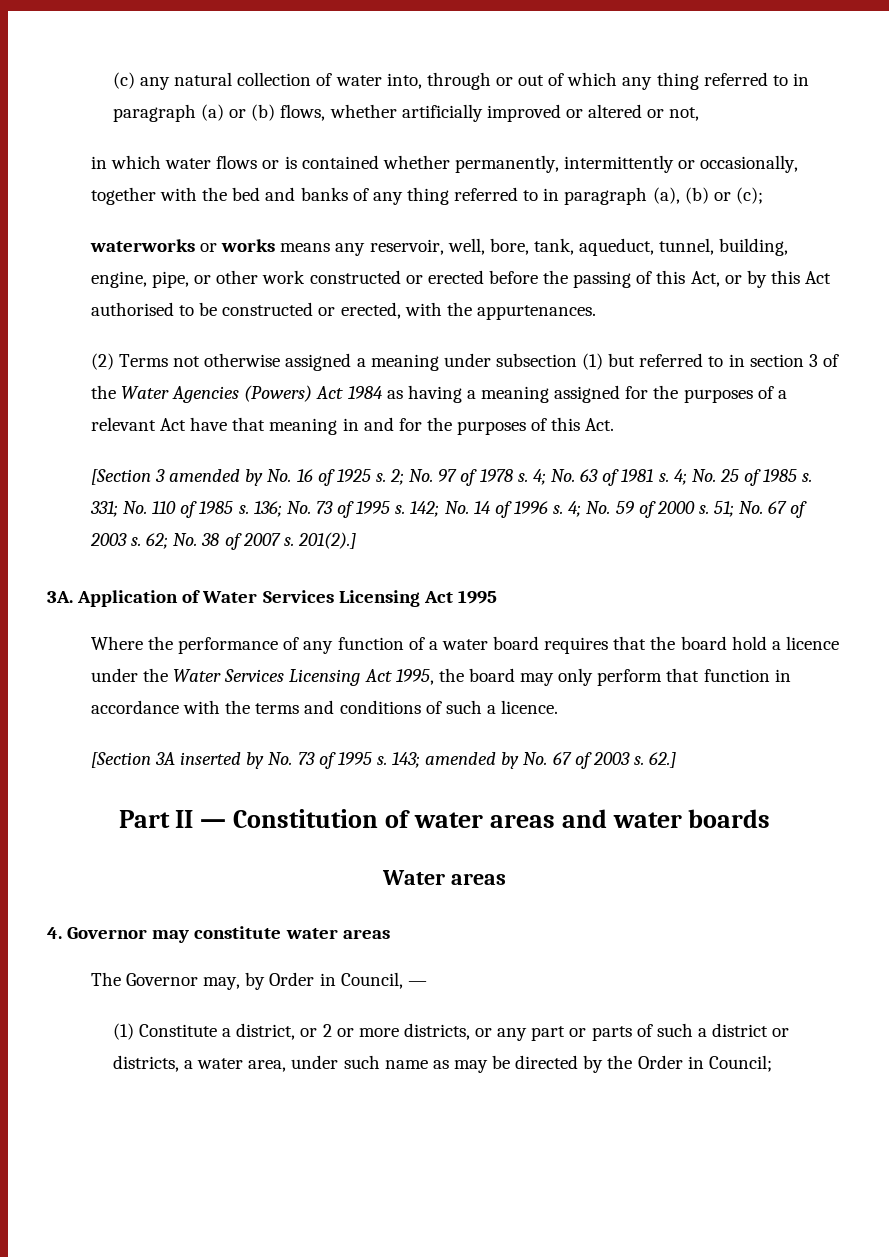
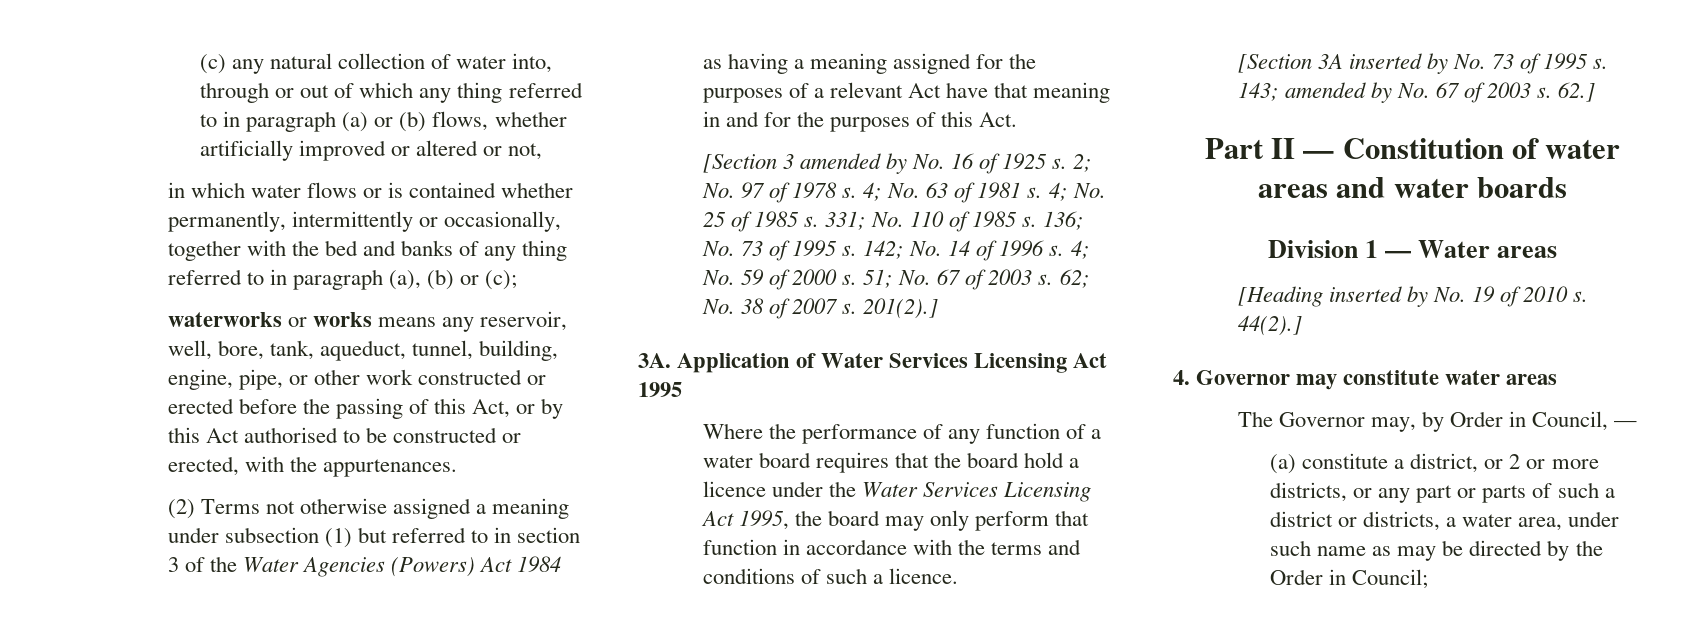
- Water areas
+ Division 1 — Water areas
+ [Heading inserted by No. 19 of 2010 s. 44(2).]
- (1) Constitute a district, or 2 or more districts, or any part or parts of such a district or districts, a water area, under such name as may be directed by the Order in Council;
+ (a) constitute a district, or 2 or more districts, or any part or parts of such a district or districts, a water area, under such name as may be directed by the Order in Council;

